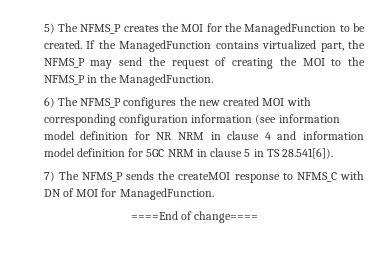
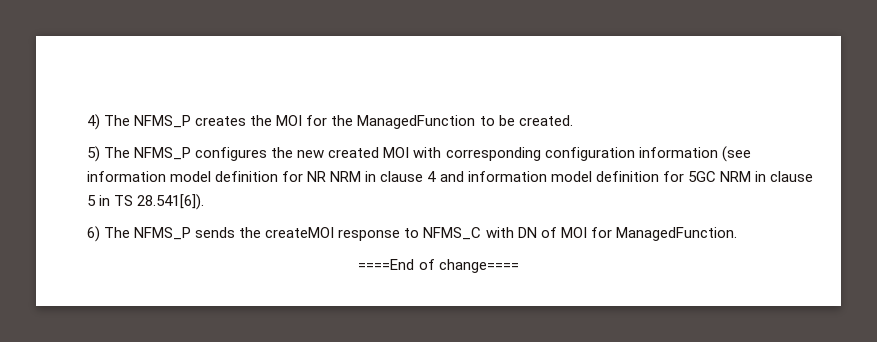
- 5) The NFMS_P creates the MOI for the ManagedFunction to be created. If the ManagedFunction contains virtualized part, the NFMS_P may send the request of creating the MOI to the NFMS_P in the ManagedFunction.
- 6) The NFMS_P configures the new created MOI with corresponding configuration information (see information model definition for NR NRM in clause 4 and information model definition for 5GC NRM in clause 5 in TS 28.541[6]).
+ 4) The NFMS_P creates the MOI for the ManagedFunction to be created.
+ 5) The NFMS_P configures the new created MOI with corresponding configuration information (see information model definition for NR NRM in clause 4 and information model definition for 5GC NRM in clause 5 in TS 28.541[6]).
- 7) The NFMS_P sends the createMOI response to NFMS_C with DN of MOI for ManagedFunction.
+ 6) The NFMS_P sends the createMOI response to NFMS_C with DN of MOI for ManagedFunction.

